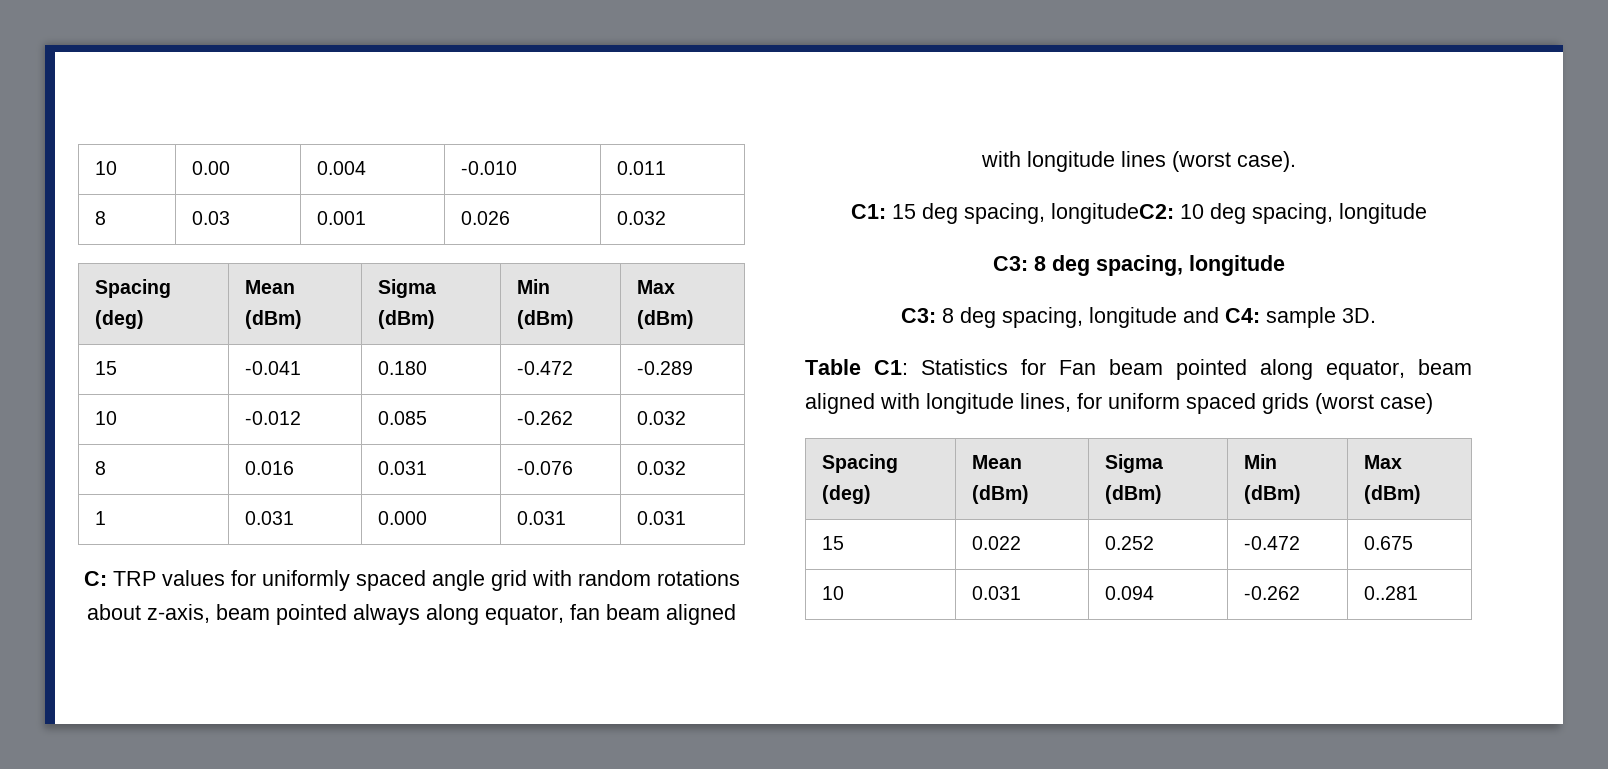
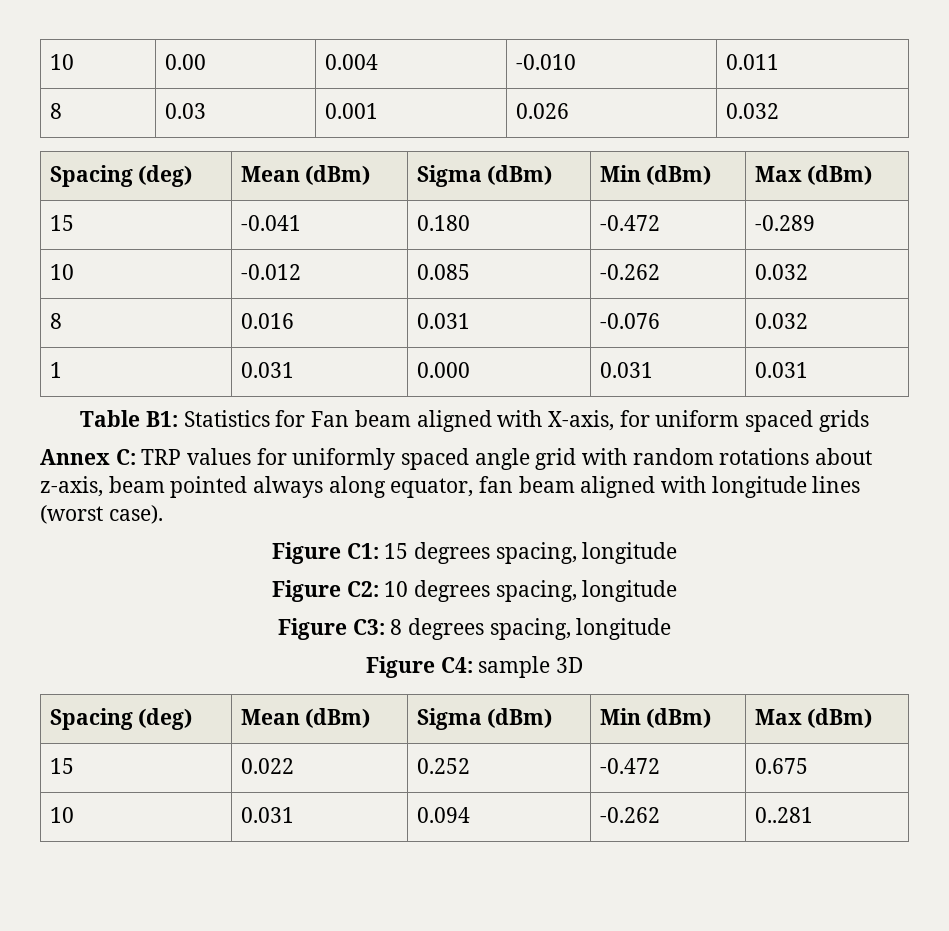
- C: TRP values for uniformly spaced angle grid with random rotations about z-axis, beam pointed always along equator, fan beam aligned with longitude lines (worst case).
+ Table B1: Statistics for Fan beam aligned with X-axis, for uniform spaced grids
+ Annex C: TRP values for uniformly spaced angle grid with random rotations about z-axis, beam pointed always along equator, fan beam aligned with longitude lines (worst case).
- C1: 15 deg spacing, longitudeC2: 10 deg spacing, longitude
- C3: 8 deg spacing, longitude
- C3: 8 deg spacing, longitude and C4: sample 3D.
- Table C1: Statistics for Fan beam pointed along equator, beam aligned with longitude lines, for uniform spaced grids (worst case)
+ Figure C1: 15 degrees spacing, longitude
+ Figure C2: 10 degrees spacing, longitude
+ Figure C3: 8 degrees spacing, longitude
+ Figure C4: sample 3D

